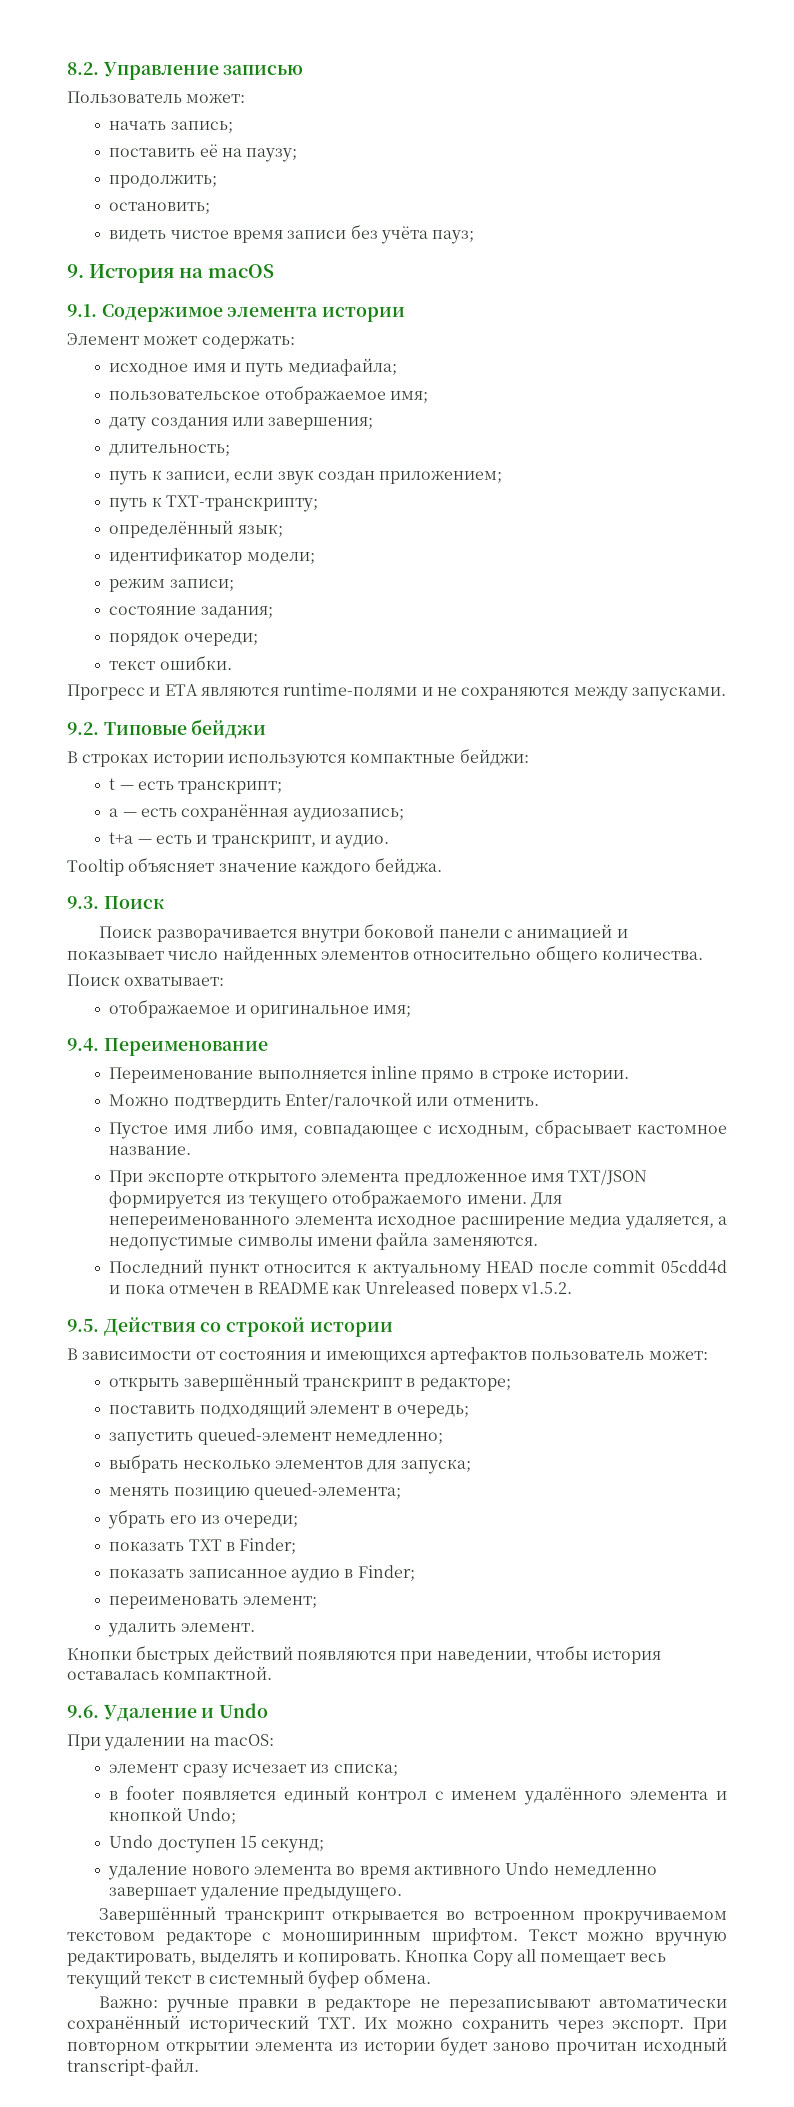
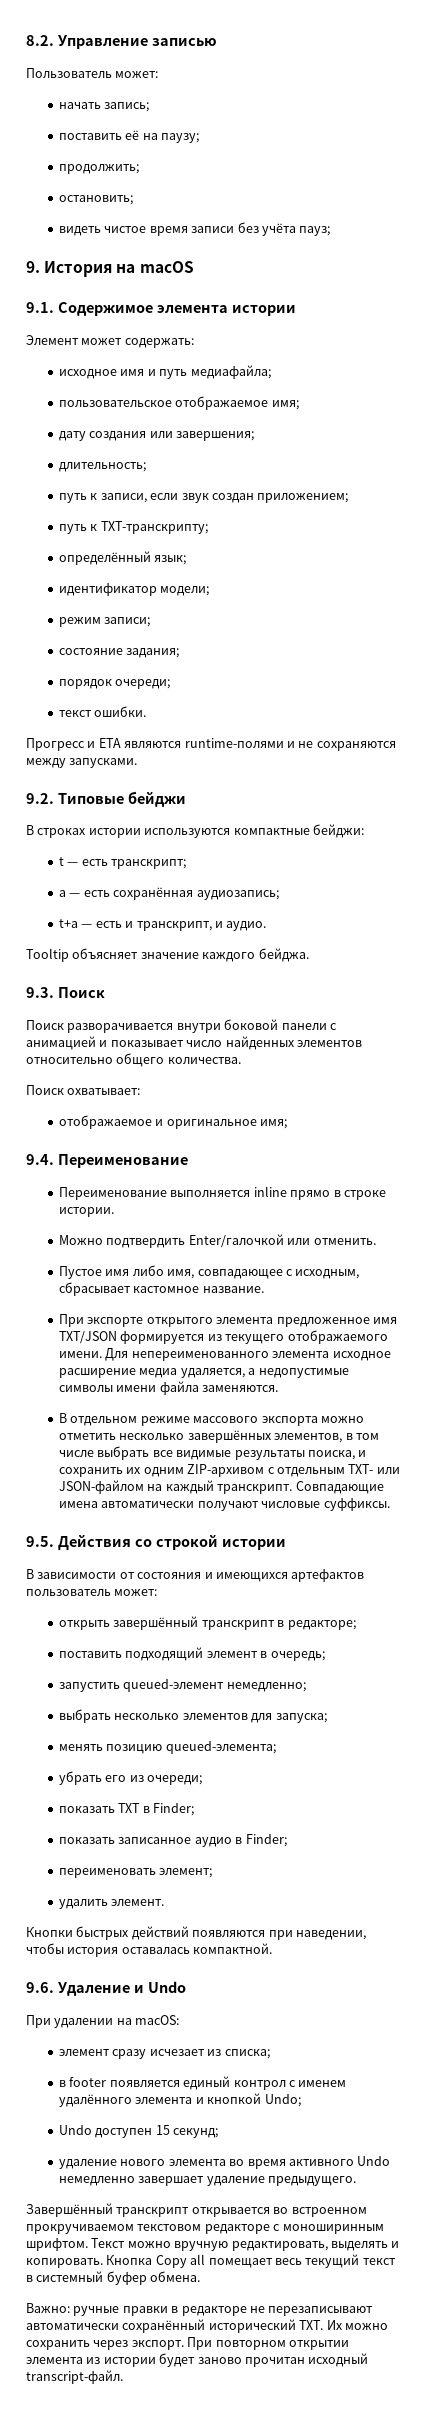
- Последний пункт относится к актуальному HEAD после commit 05cdd4d и пока отмечен в README как Unreleased поверх v1.5.2.
+ В отдельном режиме массового экспорта можно отметить несколько завершённых элементов, в том числе выбрать все видимые результаты поиска, и сохранить их одним ZIP-архивом с отдельным TXT- или JSON-файлом на каждый транскрипт. Совпадающие имена автоматически получают числовые суффиксы.

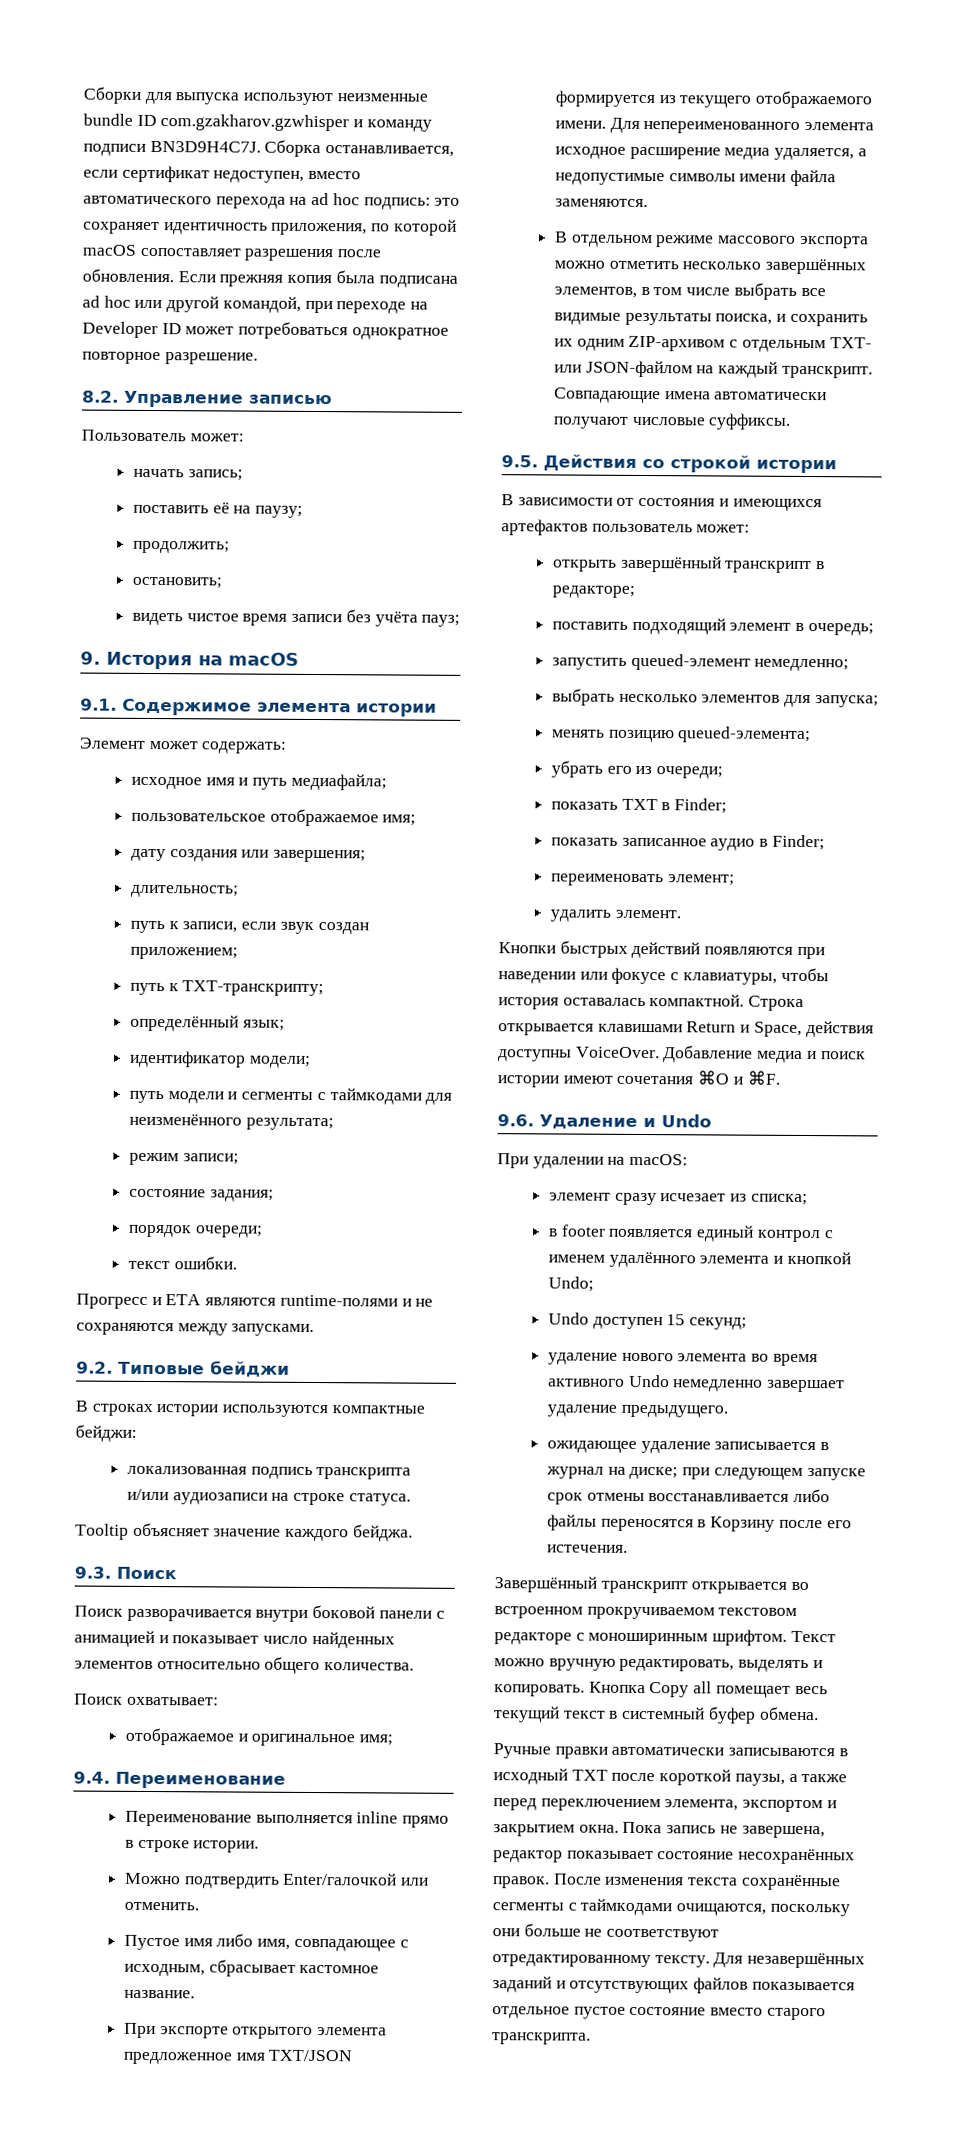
+ Сборки для выпуска используют неизменные bundle ID com.gzakharov.gzwhisper и команду подписи BN3D9H4C7J. Сборка останавливается, если сертификат недоступен, вместо автоматического перехода на ad hoc подпись: это сохраняет идентичность приложения, по которой macOS сопоставляет разрешения после обновления. Если прежняя копия была подписана ad hoc или другой командой, при переходе на Developer ID может потребоваться однократное повторное разрешение.
+ путь модели и сегменты с таймкодами для неизменённого результата;
- t — есть транскрипт;
- a — есть сохранённая аудиозапись;
- t+a — есть и транскрипт, и аудио.
+ локализованная подпись транскрипта и/или аудиозаписи на строке статуса.
- Кнопки быстрых действий появляются при наведении, чтобы история оставалась компактной.
+ Кнопки быстрых действий появляются при наведении или фокусе с клавиатуры, чтобы история оставалась компактной. Строка открывается клавишами Return и Space, действия доступны VoiceOver. Добавление медиа и поиск истории имеют сочетания ⌘O и ⌘F.
+ ожидающее удаление записывается в журнал на диске; при следующем запуске срок отмены восстанавливается либо файлы переносятся в Корзину после его истечения.
- Важно: ручные правки в редакторе не перезаписывают автоматически сохранённый исторический TXT. Их можно сохранить через экспорт. При повторном открытии элемента из истории будет заново прочитан исходный transcript-файл.
+ Ручные правки автоматически записываются в исходный TXT после короткой паузы, а также перед переключением элемента, экспортом и закрытием окна. Пока запись не завершена, редактор показывает состояние несохранённых правок. После изменения текста сохранённые сегменты с таймкодами очищаются, поскольку они больше не соответствуют отредактированному тексту. Для незавершённых заданий и отсутствующих файлов показывается отдельное пустое состояние вместо старого транскрипта.

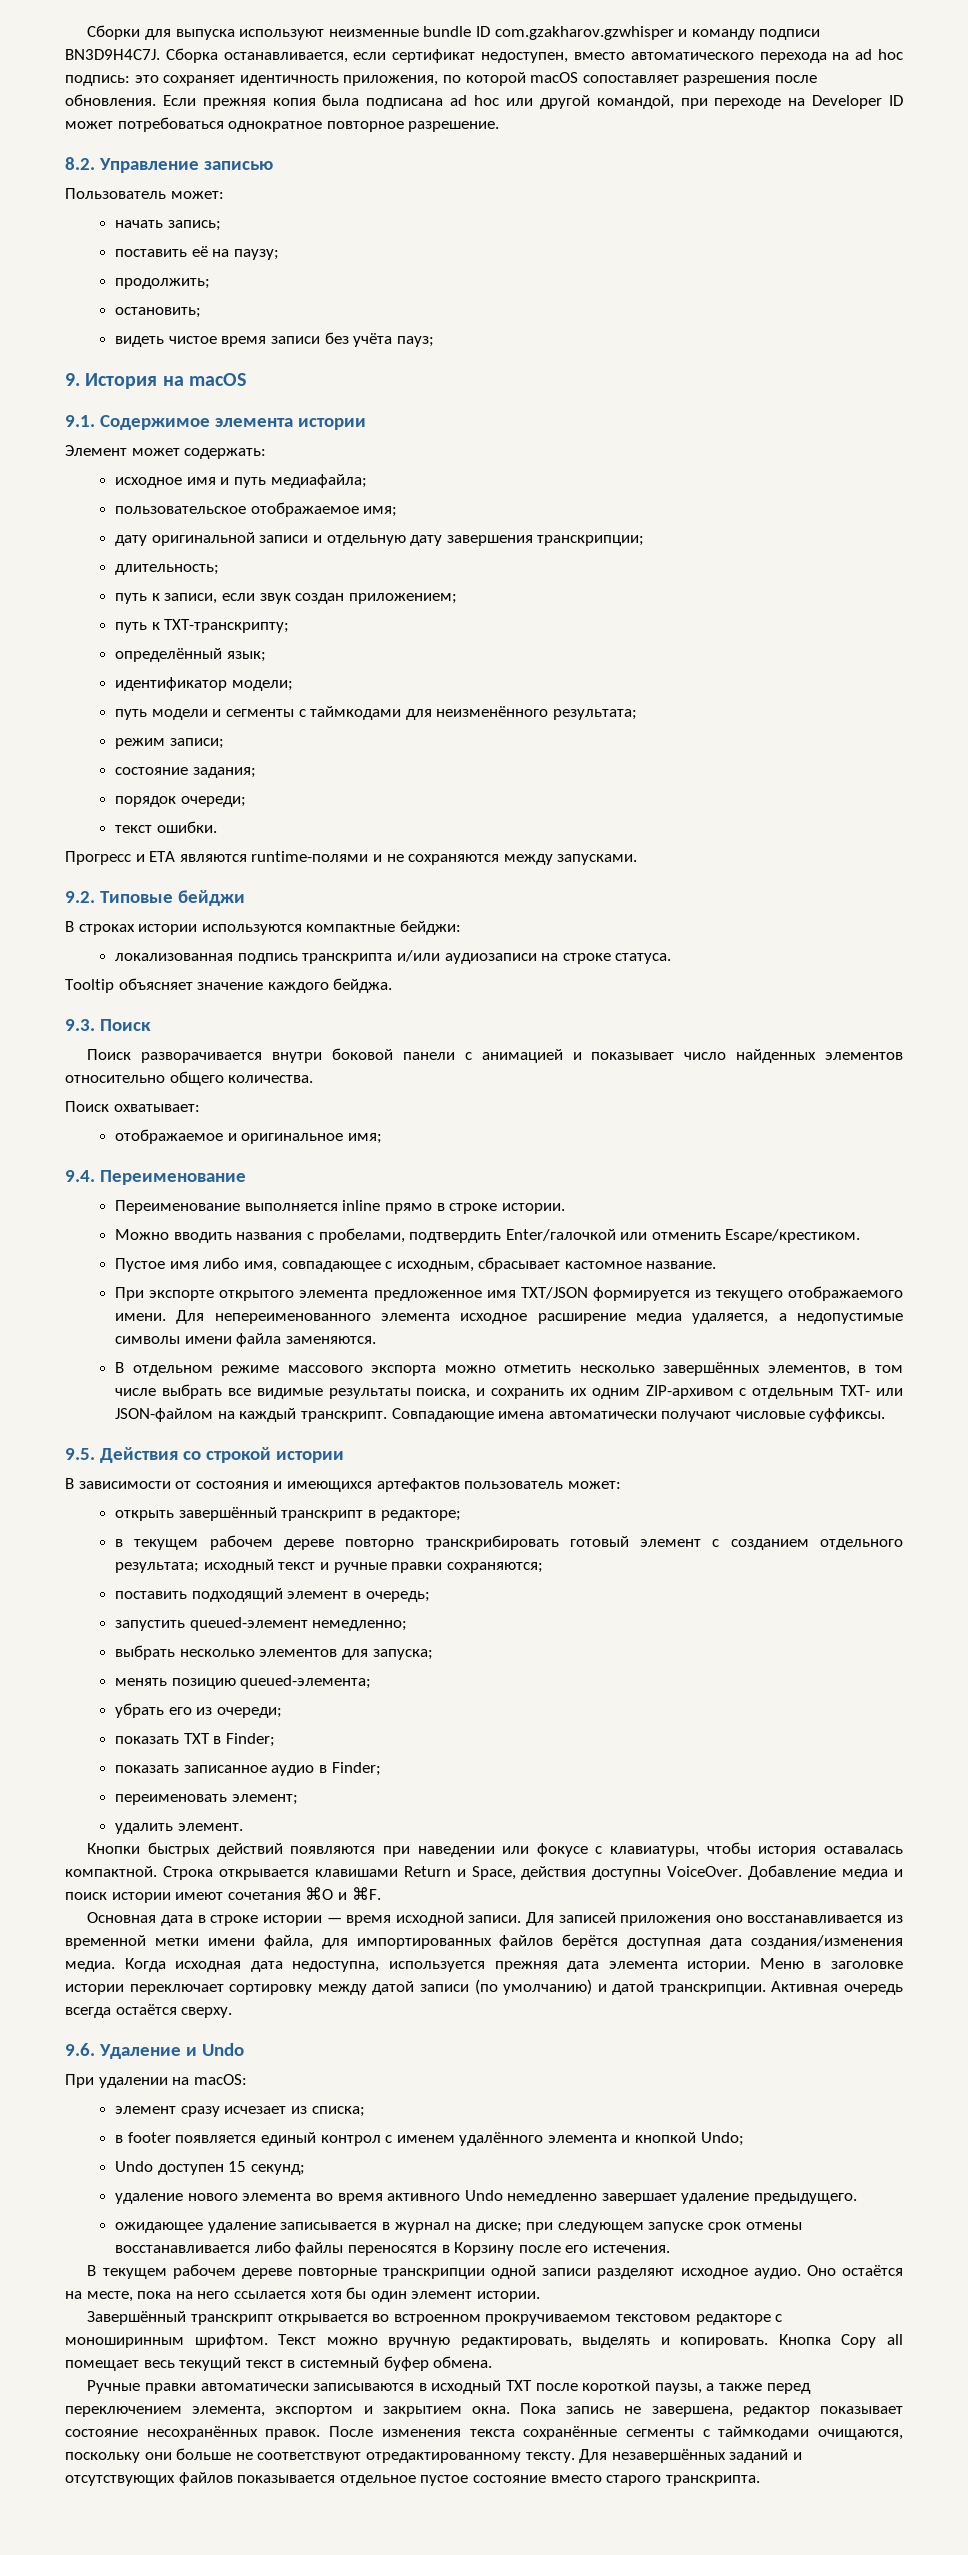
- дату создания или завершения;
+ дату оригинальной записи и отдельную дату завершения транскрипции;
- Можно подтвердить Enter/галочкой или отменить.
+ Можно вводить названия с пробелами, подтвердить Enter/галочкой или отменить Escape/крестиком.
+ в текущем рабочем дереве повторно транскрибировать готовый элемент с созданием отдельного результата; исходный текст и ручные правки сохраняются;
+ Основная дата в строке истории — время исходной записи. Для записей приложения оно восстанавливается из временной метки имени файла, для импортированных файлов берётся доступная дата создания/изменения медиа. Когда исходная дата недоступна, используется прежняя дата элемента истории. Меню в заголовке истории переключает сортировку между датой записи (по умолчанию) и датой транскрипции. Активная очередь всегда остаётся сверху.
+ В текущем рабочем дереве повторные транскрипции одной записи разделяют исходное аудио. Оно остаётся на месте, пока на него ссылается хотя бы один элемент истории.

